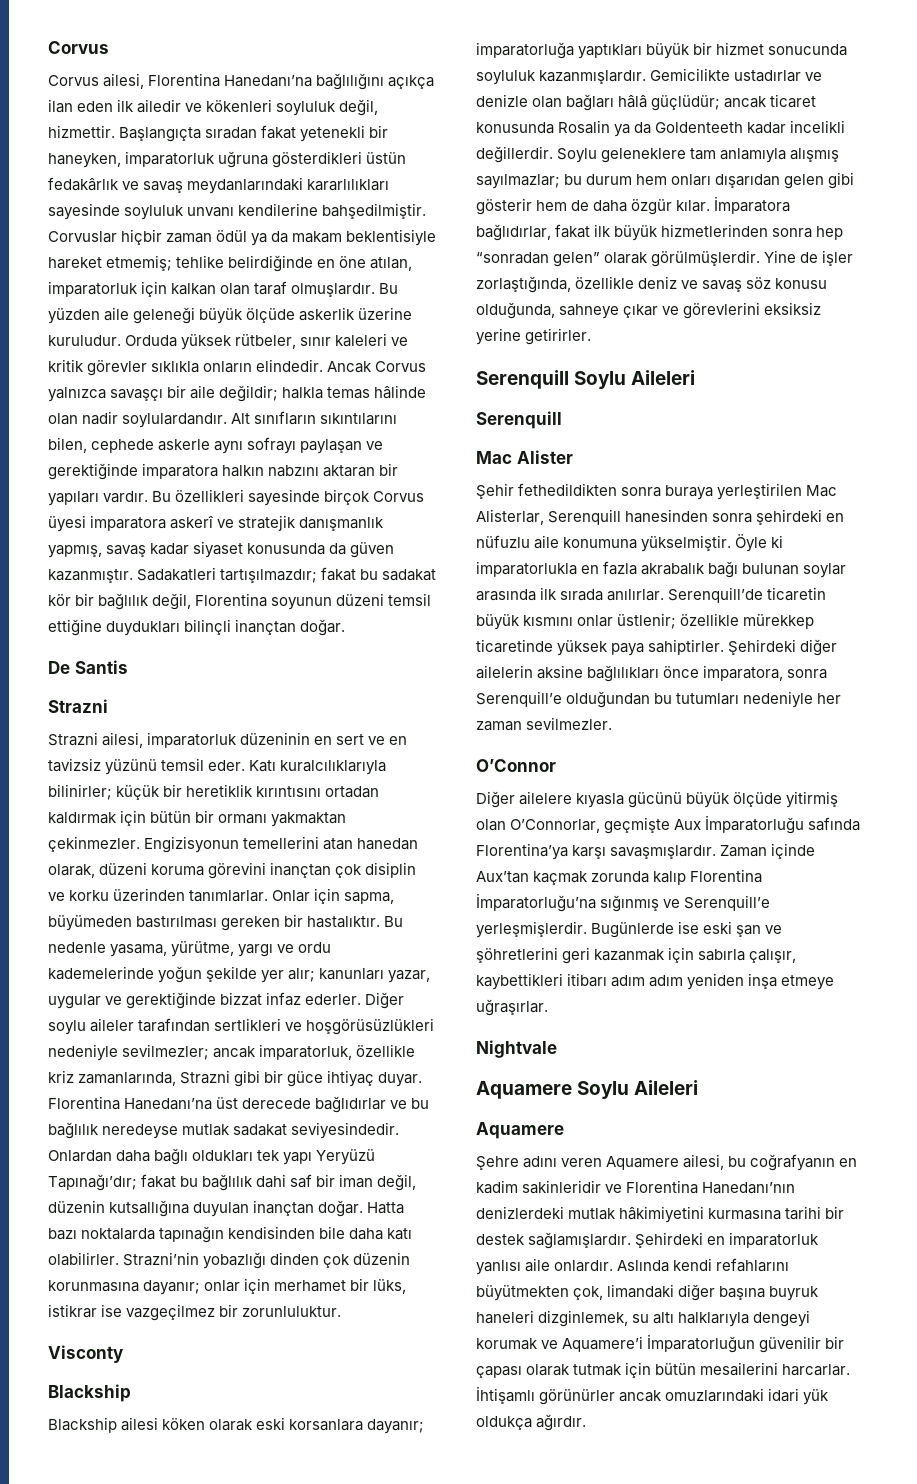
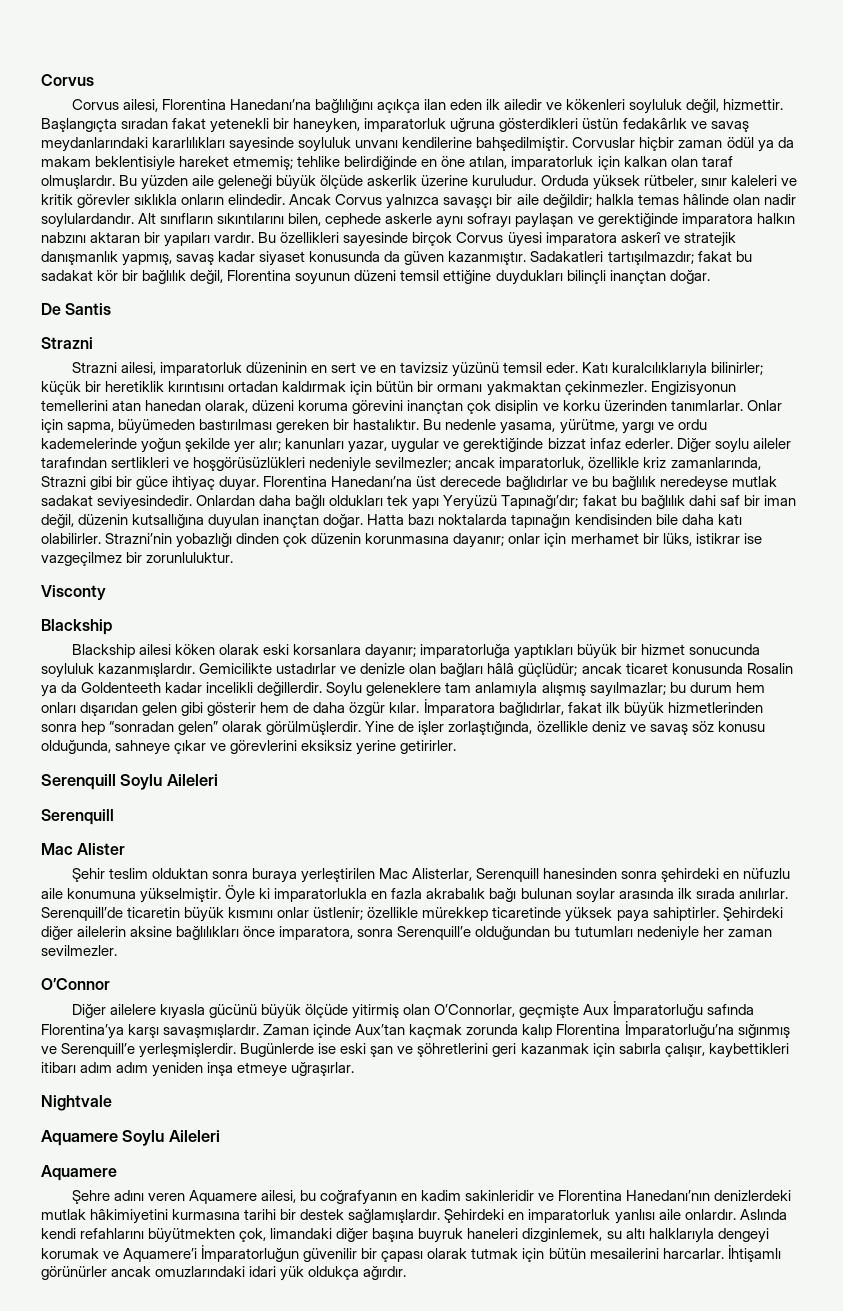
- Şehir fethedildikten sonra buraya yerleştirilen Mac Alisterlar, Serenquill hanesinden sonra şehirdeki en nüfuzlu aile konumuna yükselmiştir.
+ Şehir teslim olduktan sonra buraya yerleştirilen Mac Alisterlar, Serenquill hanesinden sonra şehirdeki en nüfuzlu aile konumuna yükselmiştir.

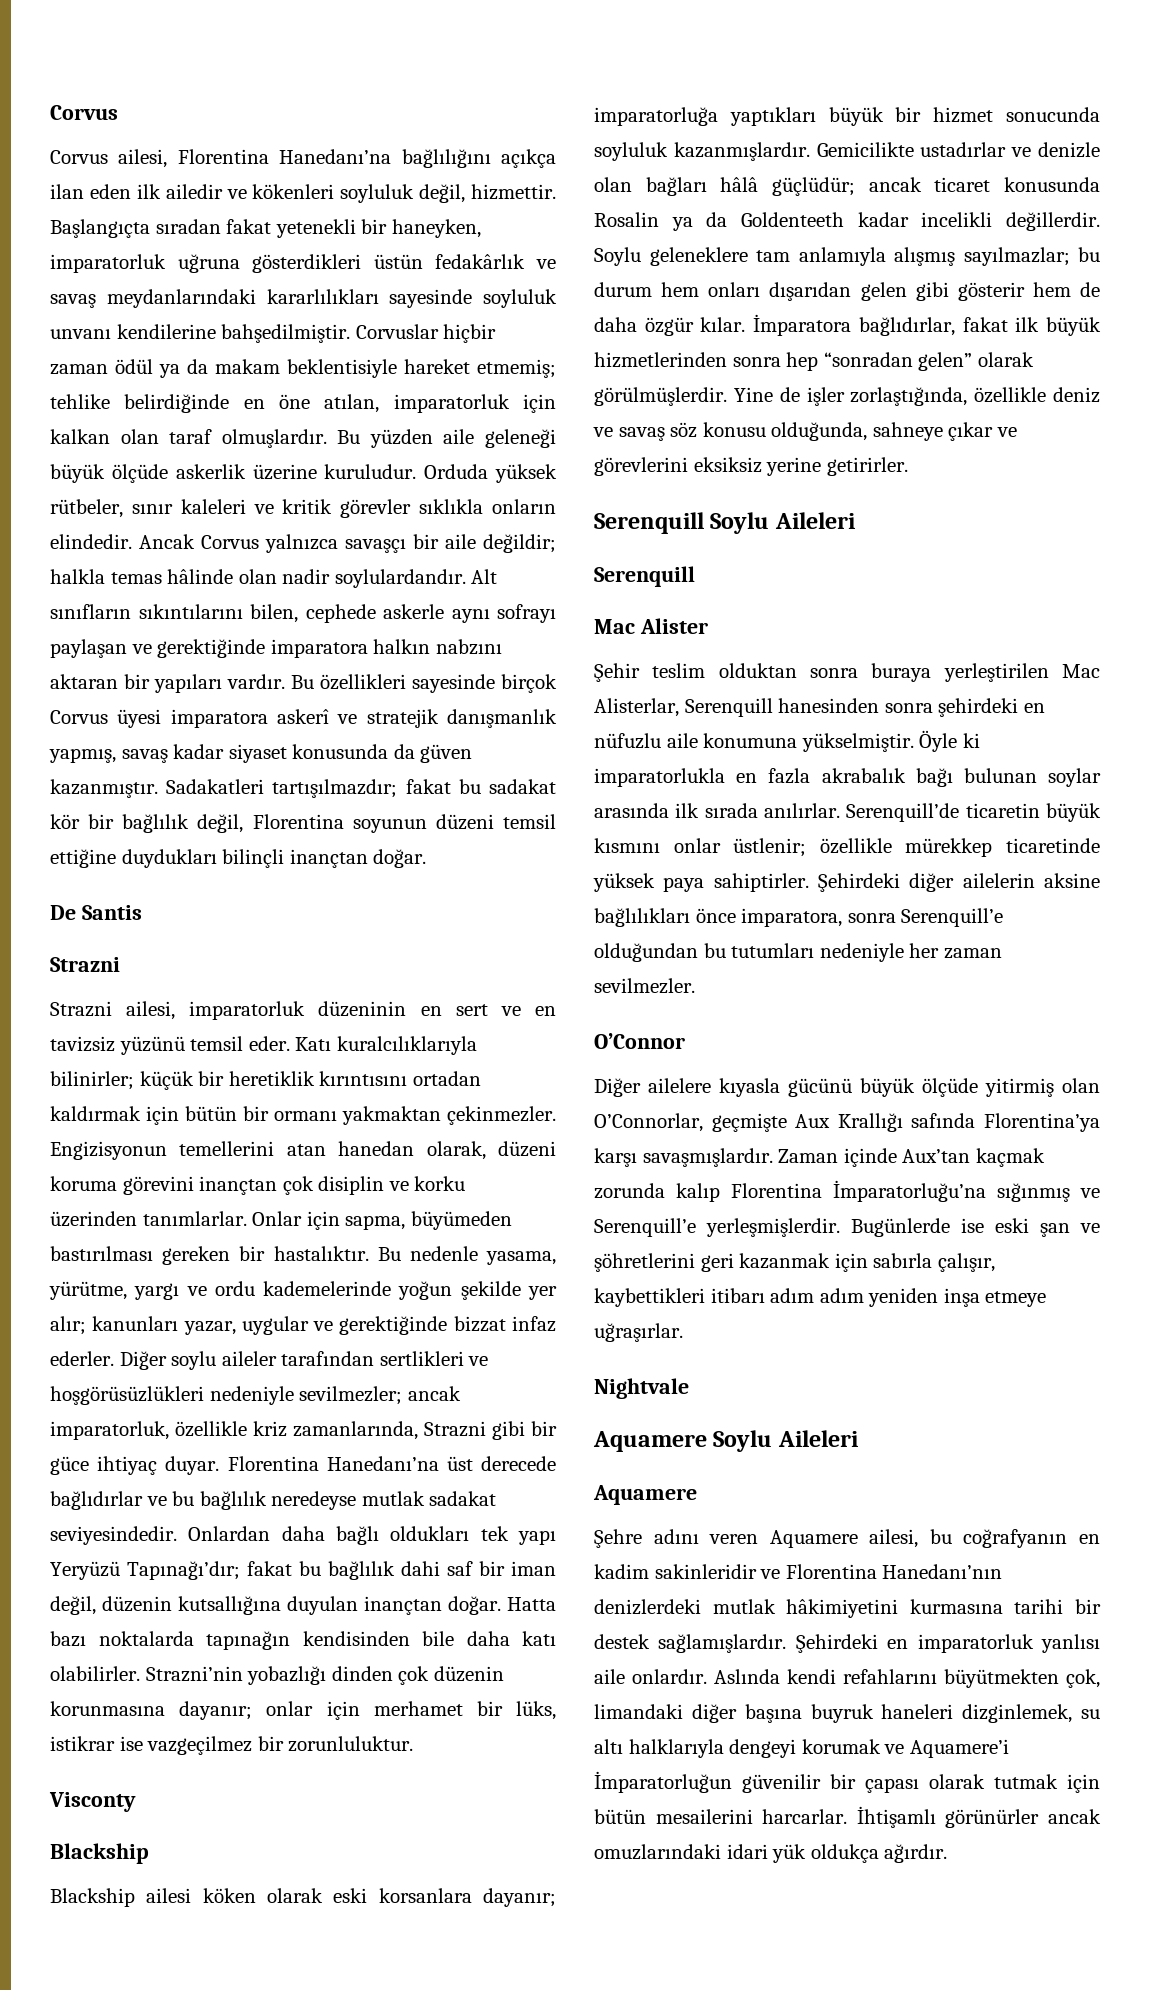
- Diğer ailelere kıyasla gücünü büyük ölçüde yitirmiş olan O’Connorlar, geçmişte Aux İmparatorluğu safında Florentina’ya karşı savaşmışlardır.
+ Diğer ailelere kıyasla gücünü büyük ölçüde yitirmiş olan O’Connorlar, geçmişte Aux Krallığı safında Florentina’ya karşı savaşmışlardır.

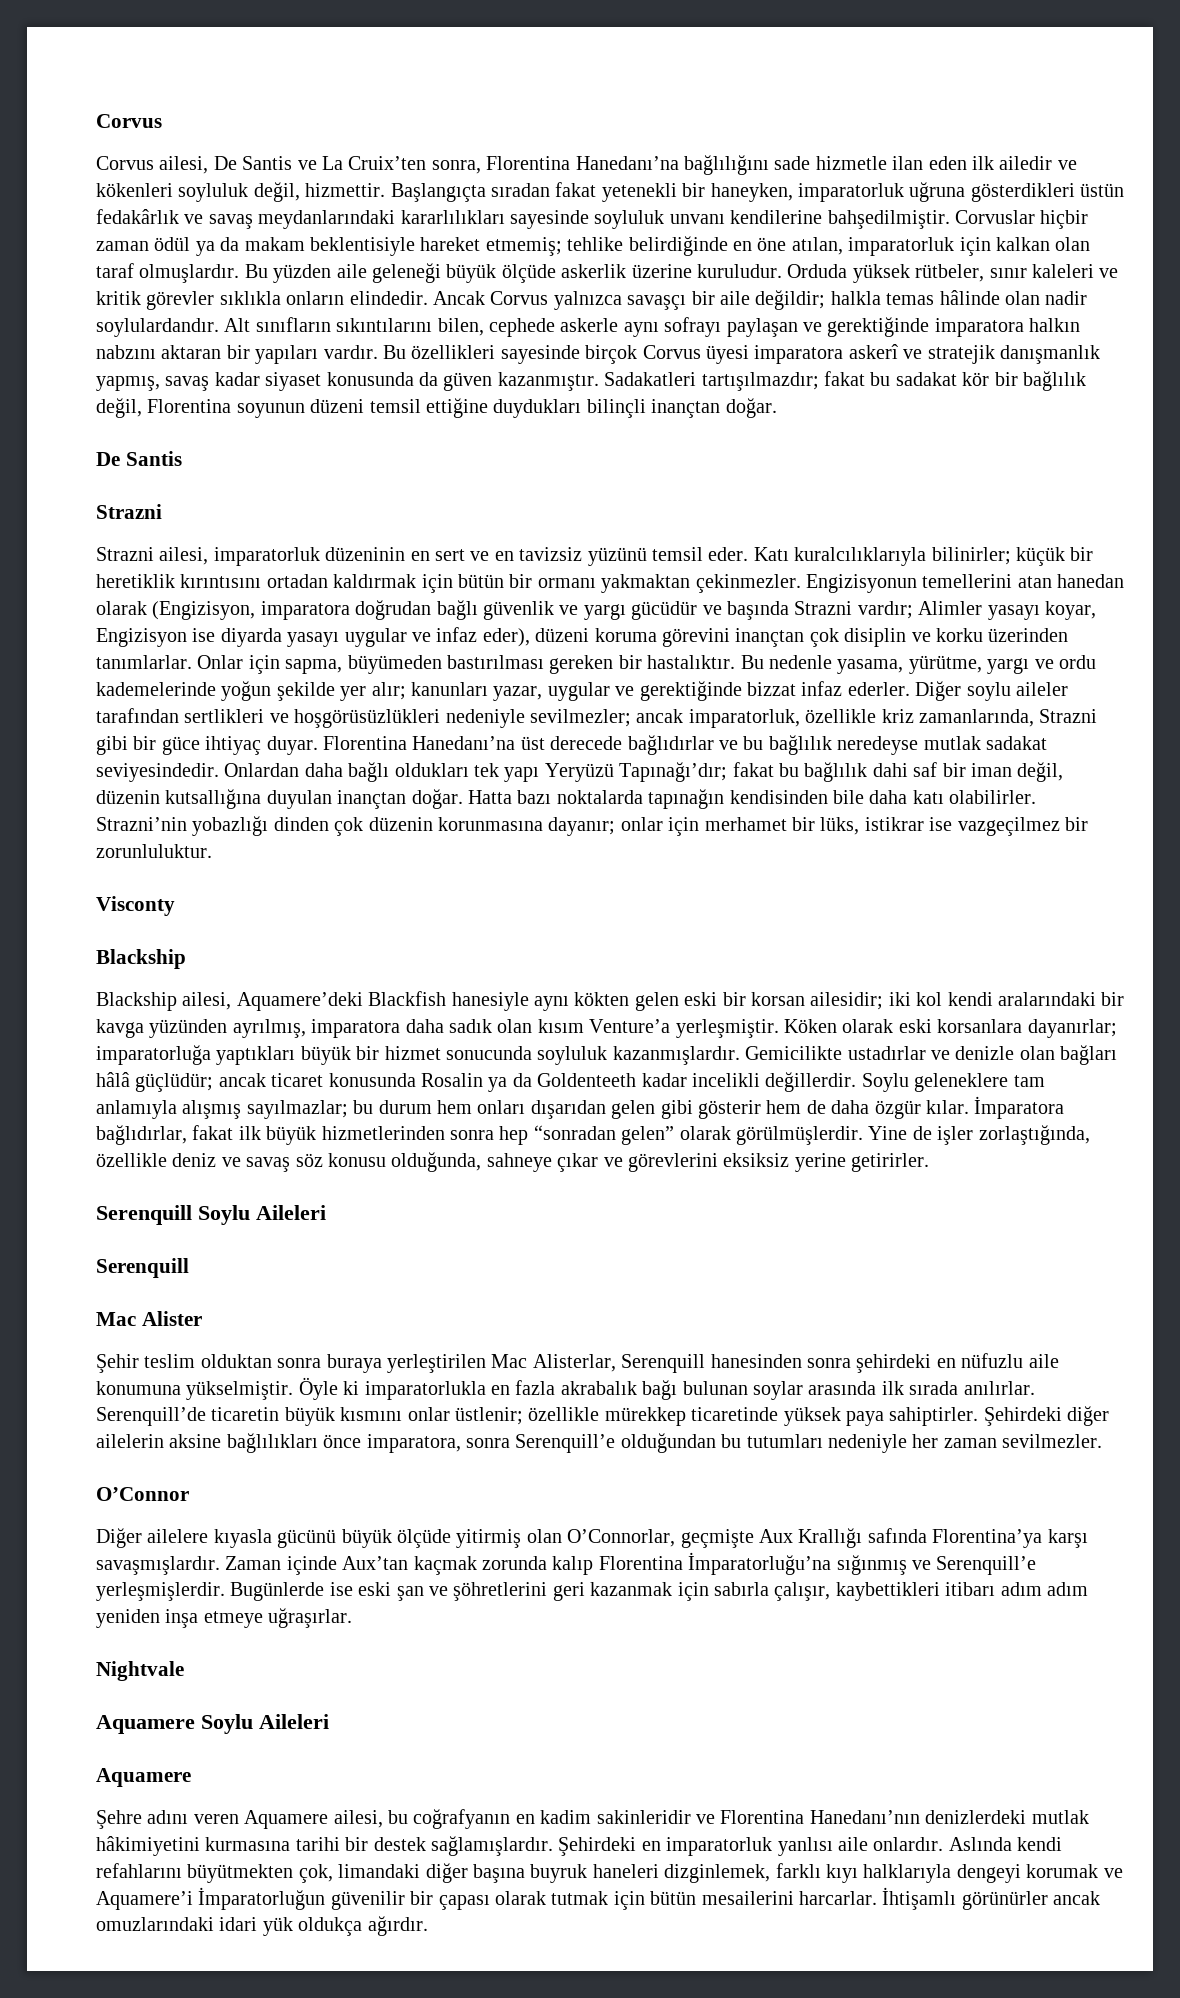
- Corvus ailesi, Florentina Hanedanı’na bağlılığını açıkça ilan eden ilk ailedir ve kökenleri soyluluk değil, hizmettir.
+ Corvus ailesi, De Santis ve La Cruix’ten sonra, Florentina Hanedanı’na bağlılığını sade hizmetle ilan eden ilk ailedir ve kökenleri soyluluk değil, hizmettir.
- Engizisyonun temellerini atan hanedan olarak, düzeni koruma görevini inançtan çok disiplin ve korku üzerinden tanımlarlar.
+ Engizisyonun temellerini atan hanedan olarak (Engizisyon, imparatora doğrudan bağlı güvenlik ve yargı gücüdür ve başında Strazni vardır; Alimler yasayı koyar, Engizisyon ise diyarda yasayı uygular ve infaz eder), düzeni koruma görevini inançtan çok disiplin ve korku üzerinden tanımlarlar.
- Blackship ailesi köken olarak eski korsanlara dayanır; imparatorluğa yaptıkları büyük bir hizmet sonucunda soyluluk kazanmışlardır.
+ Blackship ailesi, Aquamere’deki Blackfish hanesiyle aynı kökten gelen eski bir korsan ailesidir; iki kol kendi aralarındaki bir kavga yüzünden ayrılmış, imparatora daha sadık olan kısım Venture’a yerleşmiştir. Köken olarak eski korsanlara dayanırlar; imparatorluğa yaptıkları büyük bir hizmet sonucunda soyluluk kazanmışlardır.
- Aslında kendi refahlarını büyütmekten çok, limandaki diğer başına buyruk haneleri dizginlemek, su altı halklarıyla dengeyi korumak ve Aquamere’i İmparatorluğun güvenilir bir çapası olarak tutmak için bütün mesailerini harcarlar.
+ Aslında kendi refahlarını büyütmekten çok, limandaki diğer başına buyruk haneleri dizginlemek, farklı kıyı halklarıyla dengeyi korumak ve Aquamere’i İmparatorluğun güvenilir bir çapası olarak tutmak için bütün mesailerini harcarlar.

